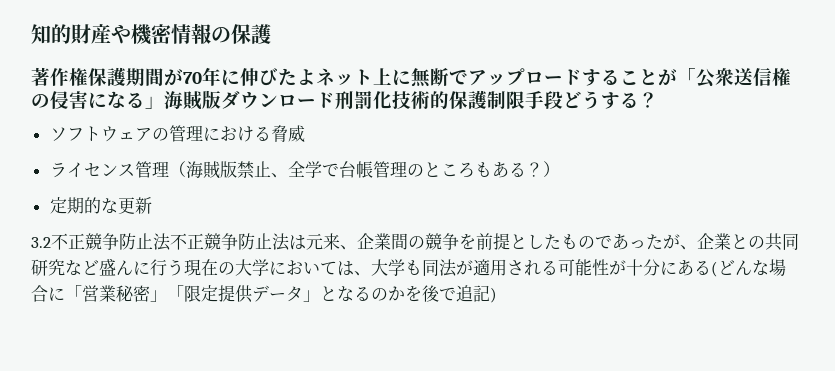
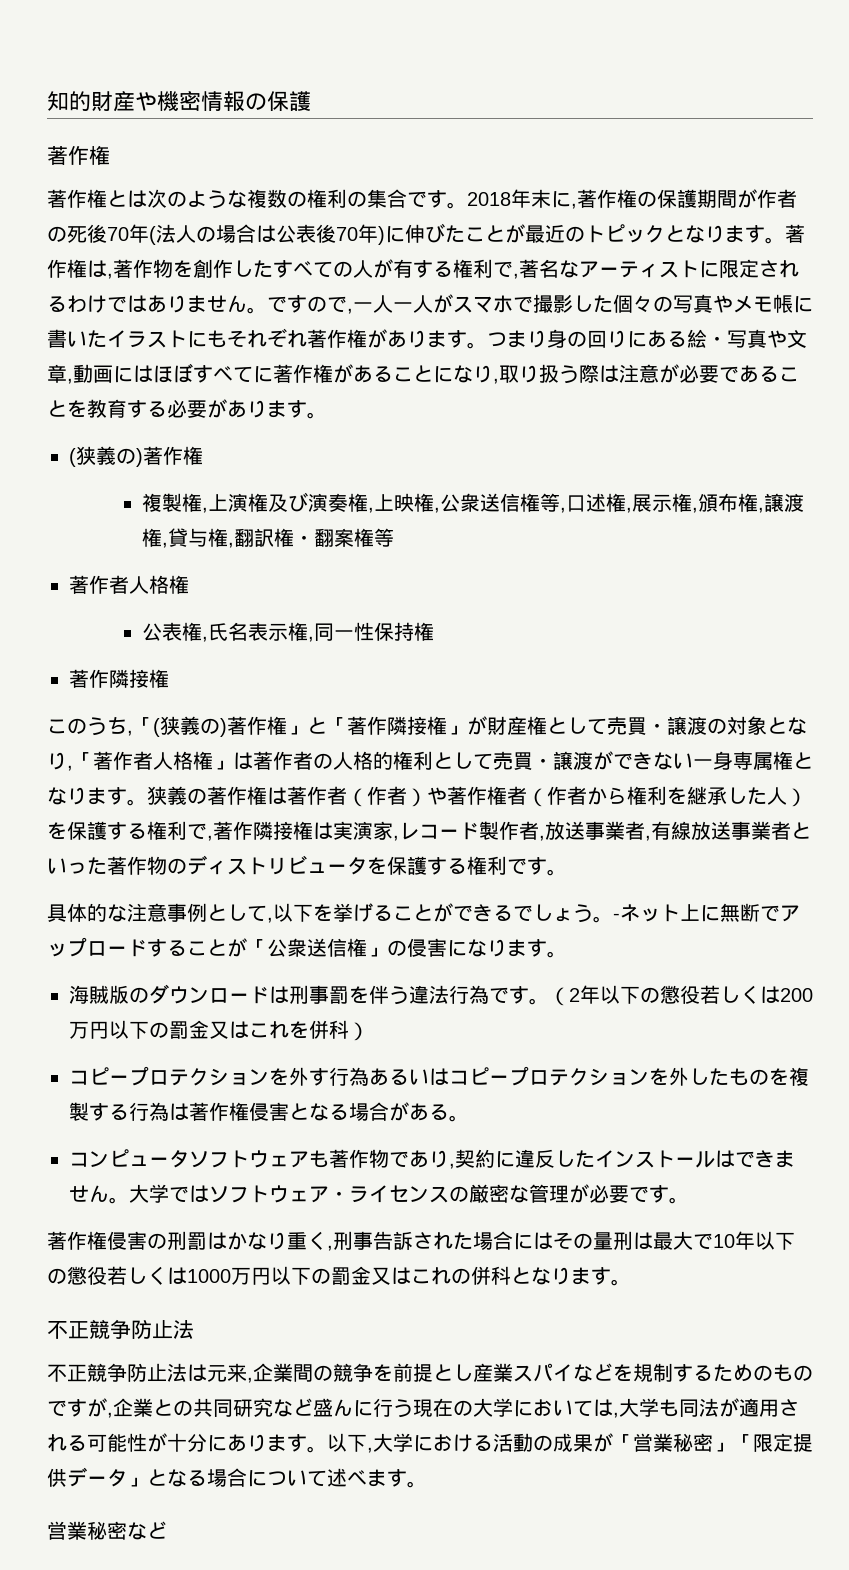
  知的財産や機密情報の保護
- 著作権保護期間が70年に伸びたよネット上に無断でアップロードすることが「公衆送信権の侵害になる」海賊版ダウンロード刑罰化技術的保護制限手段どうする？
- ソフトウェアの管理における脅威
- ライセンス管理（海賊版禁止、全学で台帳管理のところもある？）
- 定期的な更新
- 3.2不正競争防止法不正競争防止法は元来、企業間の競争を前提としたものであったが、企業との共同研究など盛んに行う現在の大学においては、大学も同法が適用される可能性が十分にある(どんな場合に「営業秘密」「限定提供データ」となるのかを後で追記)
+ 著作権
+ 著作権とは次のような複数の権利の集合です。2018年末に,著作権の保護期間が作者の死後70年(法人の場合は公表後70年)に伸びたことが最近のトピックとなります。著作権は,著作物を創作したすべての人が有する権利で,著名なアーティストに限定されるわけではありません。ですので,一人一人がスマホで撮影した個々の写真やメモ帳に書いたイラストにもそれぞれ著作権があります。つまり身の回りにある絵・写真や文章,動画にはほぼすべてに著作権があることになり,取り扱う際は注意が必要であることを教育する必要があります。
+ (狭義の)著作権
+ 複製権,上演権及び演奏権,上映権,公衆送信権等,口述権,展示権,頒布権,譲渡権,貸与権,翻訳権・翻案権等
+ 著作者人格権
+ 公表権,氏名表示権,同一性保持権
+ 著作隣接権
+ このうち,「(狭義の)著作権」と「著作隣接権」が財産権として売買・譲渡の対象となり,「著作者人格権」は著作者の人格的権利として売買・譲渡ができない一身専属権となります。狭義の著作権は著作者（作者）や著作権者（作者から権利を継承した人）を保護する権利で,著作隣接権は実演家,レコード製作者,放送事業者,有線放送事業者といった著作物のディストリビュータを保護する権利です。
+ 具体的な注意事例として,以下を挙げることができるでしょう。-ネット上に無断でアップロードすることが「公衆送信権」の侵害になります。
+ 海賊版のダウンロードは刑事罰を伴う違法行為です。（2年以下の懲役若しくは200万円以下の罰金又はこれを併科）
+ コピープロテクションを外す行為あるいはコピープロテクションを外したものを複製する行為は著作権侵害となる場合がある。
+ コンピュータソフトウェアも著作物であり,契約に違反したインストールはできません。大学ではソフトウェア・ライセンスの厳密な管理が必要です。
+ 著作権侵害の刑罰はかなり重く,刑事告訴された場合にはその量刑は最大で10年以下の懲役若しくは1000万円以下の罰金又はこれの併科となります。
+ 不正競争防止法
+ 不正競争防止法は元来,企業間の競争を前提とし産業スパイなどを規制するためのものですが,企業との共同研究など盛んに行う現在の大学においては,大学も同法が適用される可能性が十分にあります。以下,大学における活動の成果が「営業秘密」「限定提供データ」となる場合について述べます。
+ 営業秘密など

